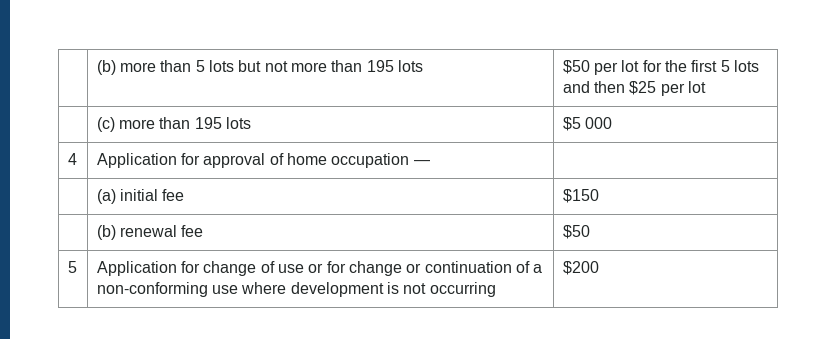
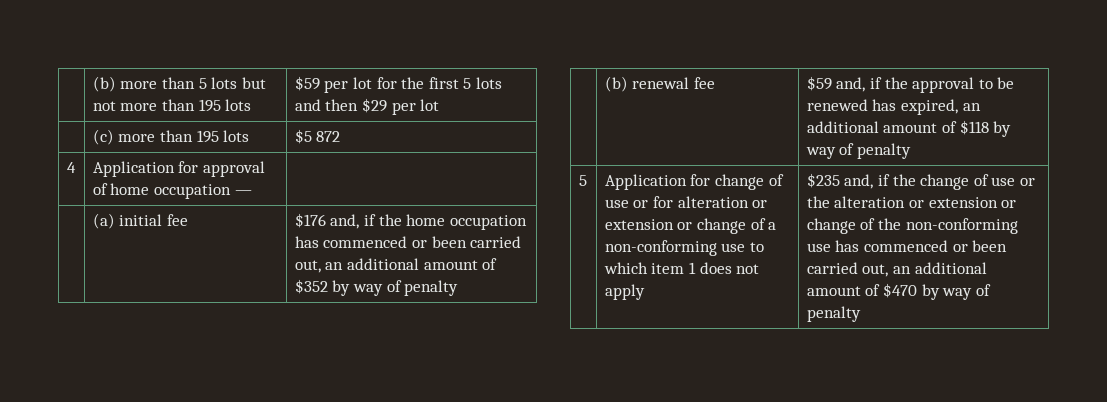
- | (b) more than 5 lots but not more than 195 lots | $50 per lot for the first 5 lots and then $25 per lot
+ | (b) more than 5 lots but not more than 195 lots | $59 per lot for the first 5 lots and then $29 per lot
- | (c) more than 195 lots | $5 000
+ | (c) more than 195 lots | $5 872
- | (a) initial fee | $150
- | (b) renewal fee | $50
+ | (a) initial fee | $176 and, if the home occupation has commenced or been carried out, an additional amount of $352 by way of penalty
+ | (b) renewal fee | $59 and, if the approval to be renewed has expired, an additional amount of $118 by way of penalty
- Application for change of use or for change or continuation of a non-conforming use where development is not occurring | $200
+ Application for change of use or for alteration or extension or change of a non-conforming use to which item 1 does not apply | $235 and, if the change of use or the alteration or extension or change of the non-conforming use has commenced or been carried out, an additional amount of $470 by way of penalty

